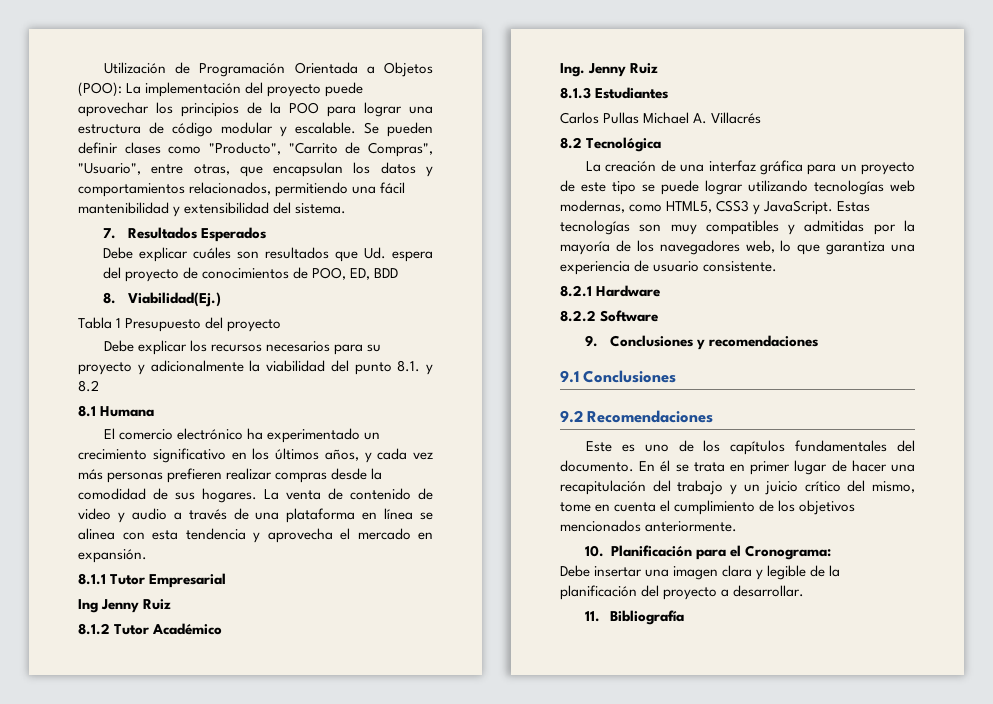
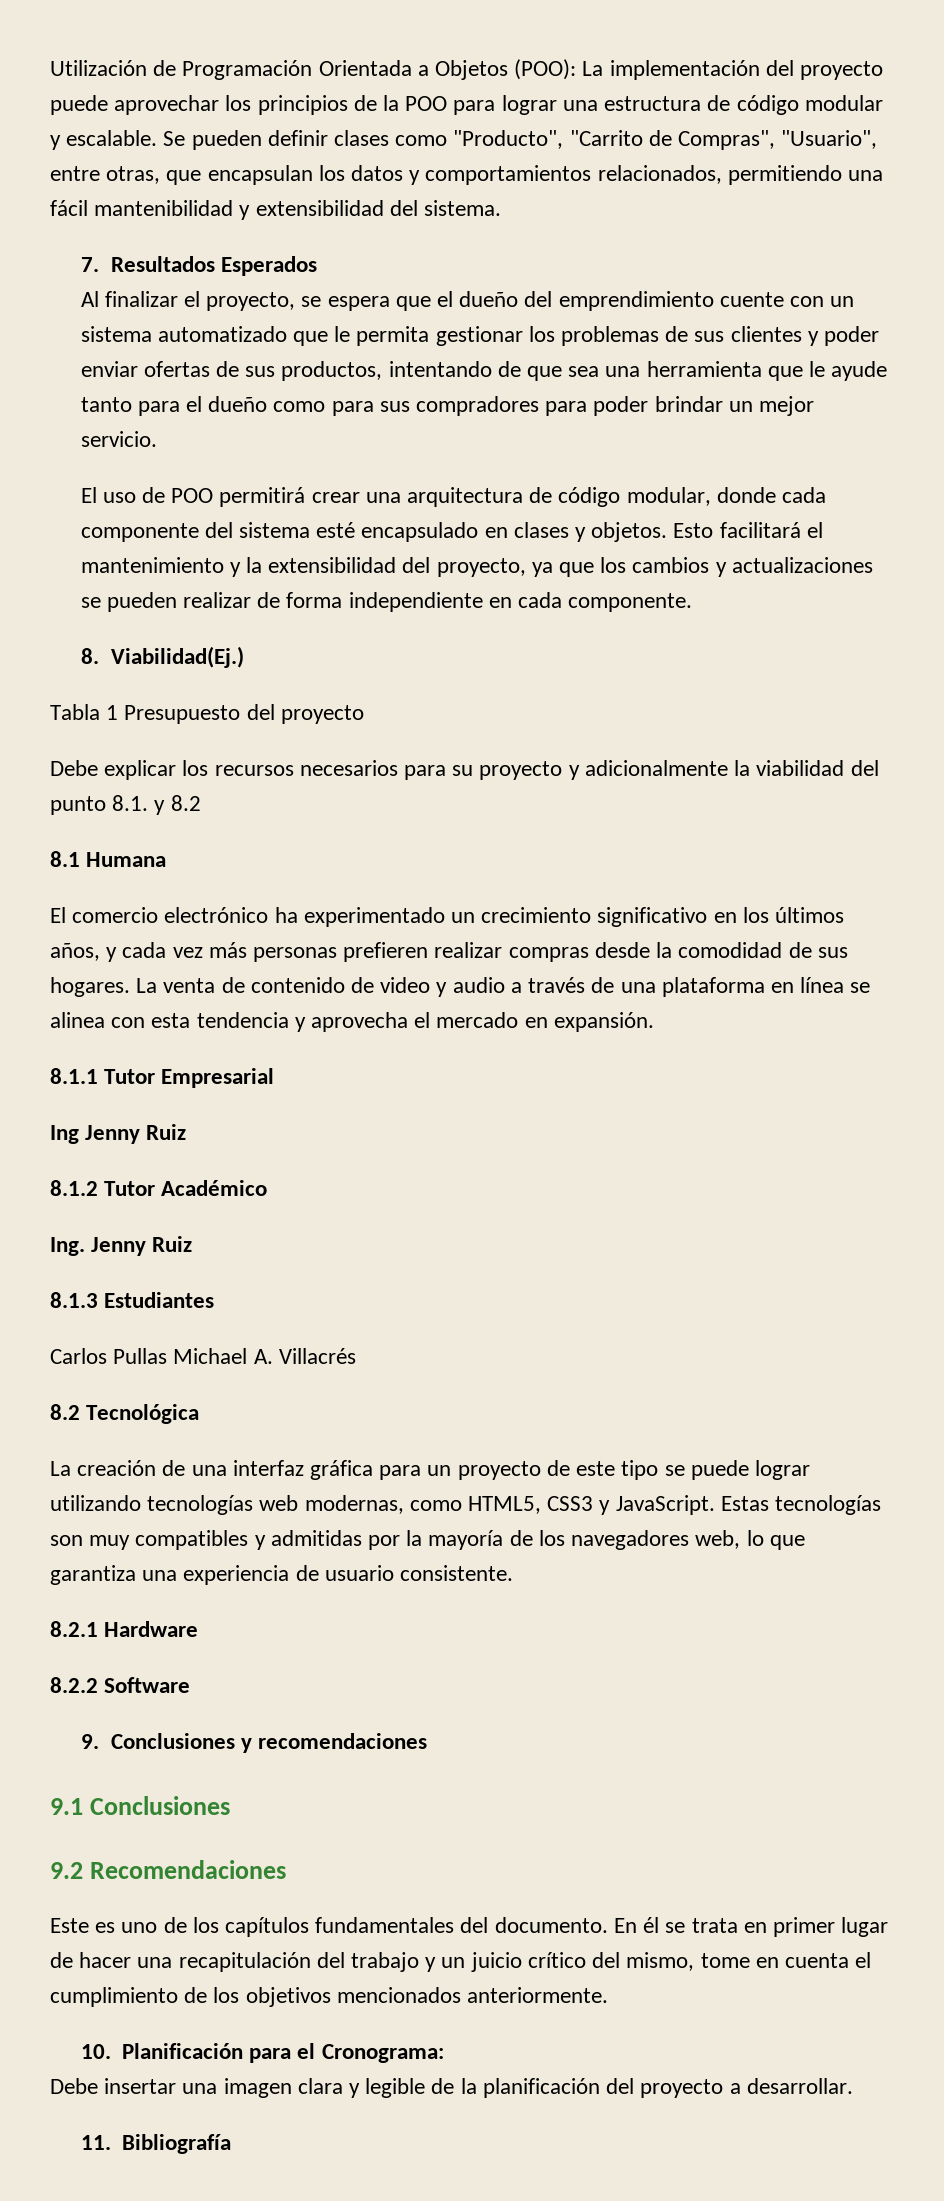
- Debe explicar cuáles son resultados que Ud. espera del proyecto de conocimientos de POO, ED, BDD
+ Al finalizar el proyecto, se espera que el dueño del emprendimiento cuente con un sistema automatizado que le permita gestionar los problemas de sus clientes y poder enviar ofertas de sus productos, intentando de que sea una herramienta que le ayude tanto para el dueño como para sus compradores para poder brindar un mejor servicio.
+ El uso de POO permitirá crear una arquitectura de código modular, donde cada componente del sistema esté encapsulado en clases y objetos. Esto facilitará el mantenimiento y la extensibilidad del proyecto, ya que los cambios y actualizaciones se pueden realizar de forma independiente en cada componente.

